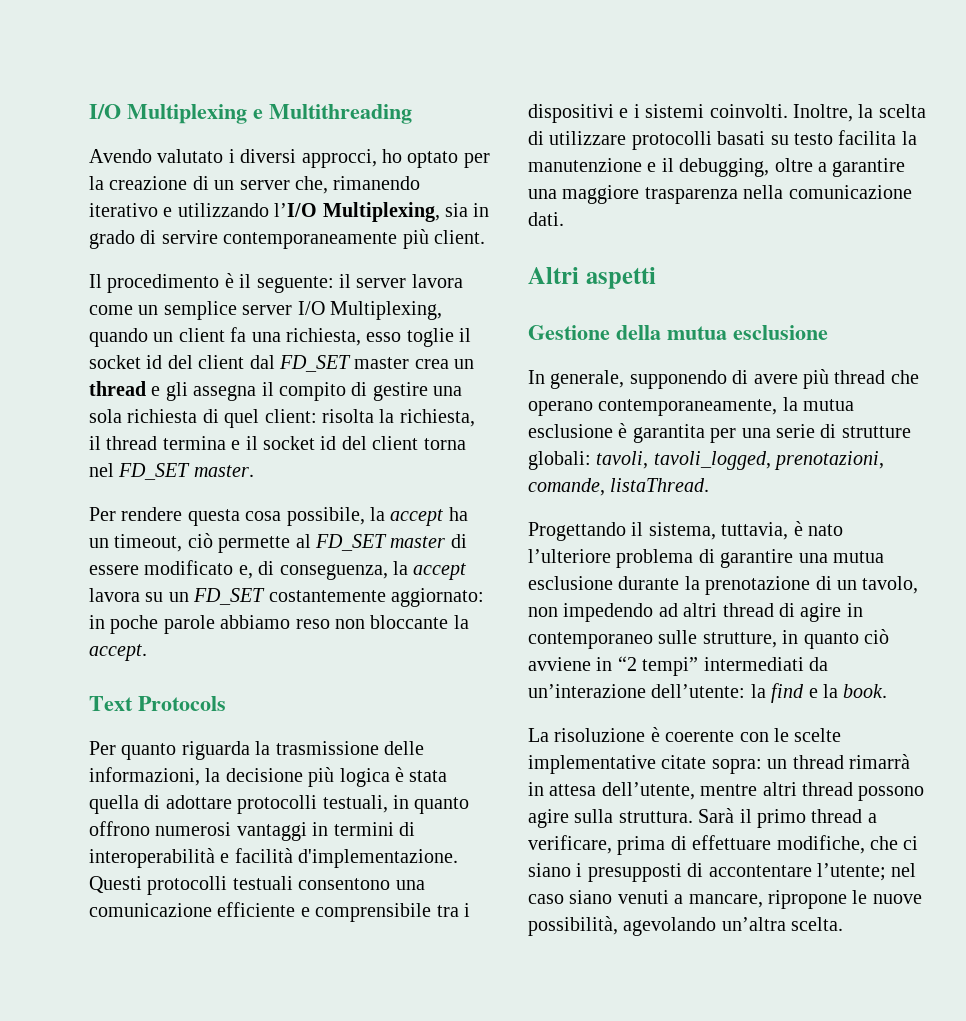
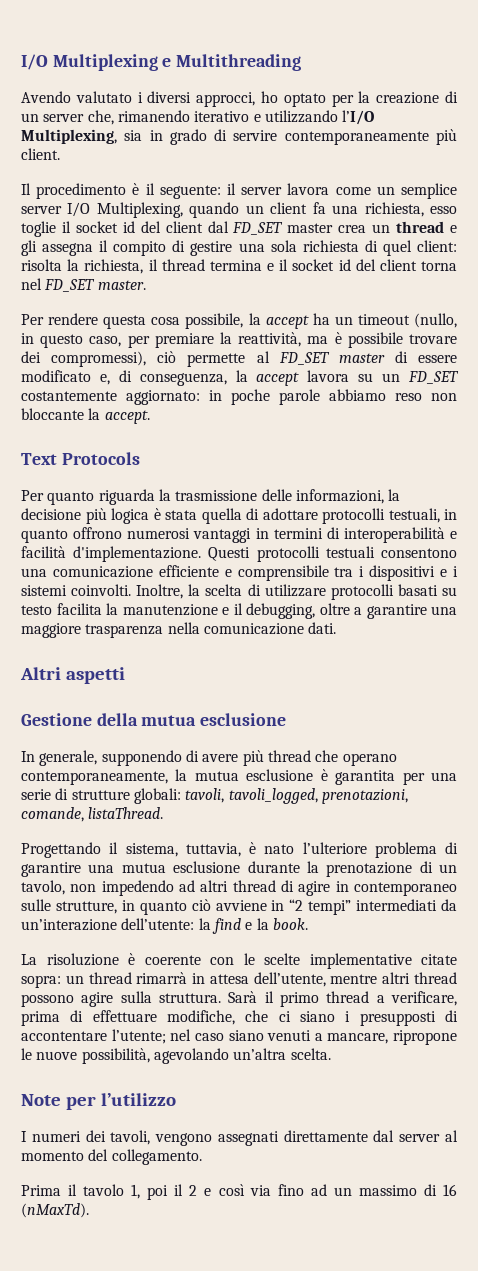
- Per rendere questa cosa possibile, la accept ha un timeout, ciò permette al FD_SET master di essere modificato e, di conseguenza, la accept lavora su un FD_SET costantemente aggiornato: in poche parole abbiamo reso non bloccante la accept.
+ Per rendere questa cosa possibile, la accept ha un timeout (nullo, in questo caso, per premiare la reattività, ma è possibile trovare dei compromessi), ciò permette al FD_SET master di essere modificato e, di conseguenza, la accept lavora su un FD_SET costantemente aggiornato: in poche parole abbiamo reso non bloccante la accept.
+ Note per l’utilizzo
+ I numeri dei tavoli, vengono assegnati direttamente dal server al momento del collegamento.
+ Prima il tavolo 1, poi il 2 e così via fino ad un massimo di 16 (nMaxTd).

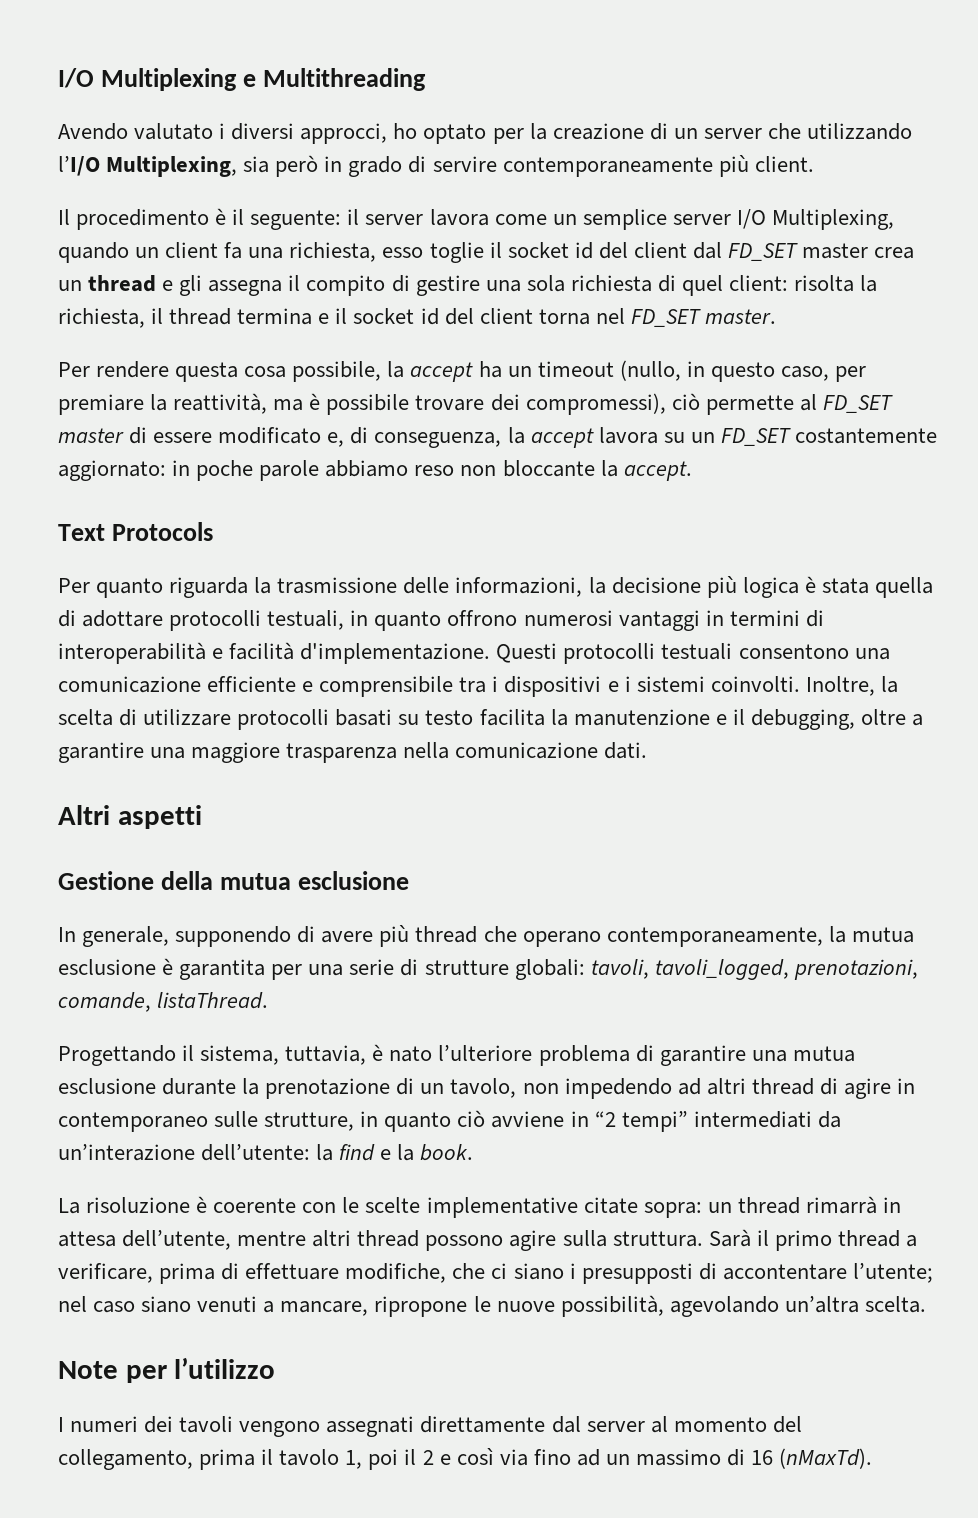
- Avendo valutato i diversi approcci, ho optato per la creazione di un server che, rimanendo iterativo e utilizzando l’I/O Multiplexing, sia in grado di servire contemporaneamente più client.
+ Avendo valutato i diversi approcci, ho optato per la creazione di un server che utilizzando l’I/O Multiplexing, sia però in grado di servire contemporaneamente più client.
- I numeri dei tavoli, vengono assegnati direttamente dal server al momento del collegamento.
- Prima il tavolo 1, poi il 2 e così via fino ad un massimo di 16 (nMaxTd).
+ I numeri dei tavoli vengono assegnati direttamente dal server al momento del collegamento, prima il tavolo 1, poi il 2 e così via fino ad un massimo di 16 (nMaxTd).

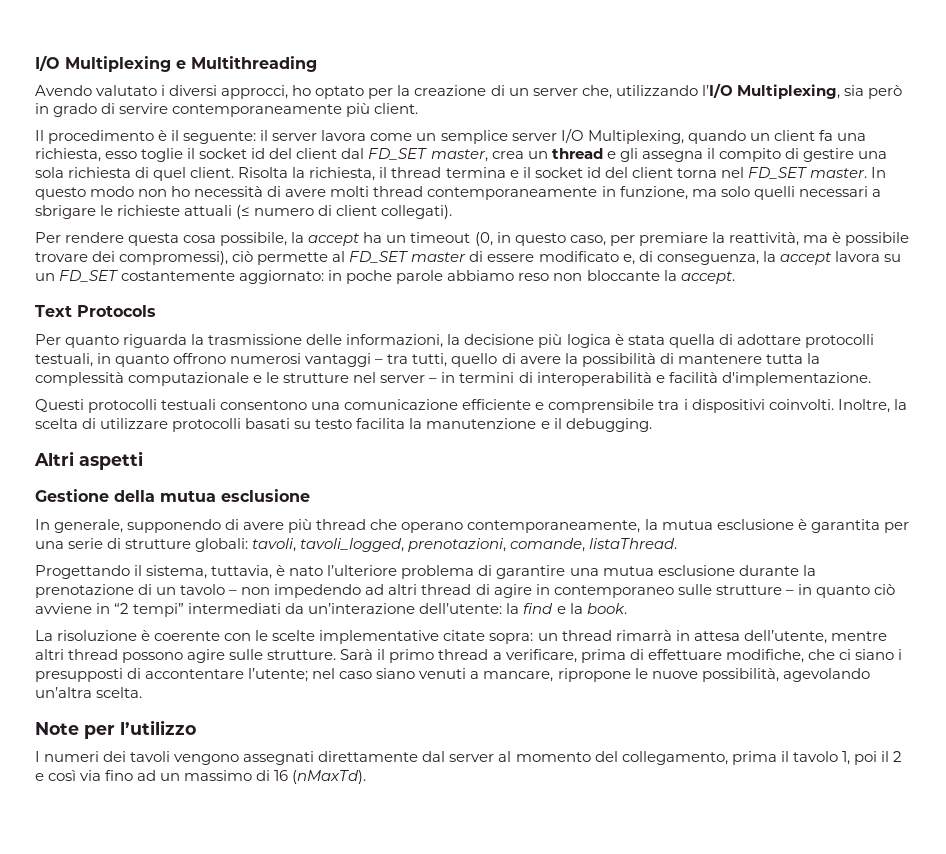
- Avendo valutato i diversi approcci, ho optato per la creazione di un server che utilizzando l’I/O Multiplexing, sia però in grado di servire contemporaneamente più client.
+ Avendo valutato i diversi approcci, ho optato per la creazione di un server che, utilizzando l’I/O Multiplexing, sia però in grado di servire contemporaneamente più client.
- Il procedimento è il seguente: il server lavora come un semplice server I/O Multiplexing, quando un client fa una richiesta, esso toglie il socket id del client dal FD_SET master crea un thread e gli assegna il compito di gestire una sola richiesta di quel client: risolta la richiesta, il thread termina e il socket id del client torna nel FD_SET master.
+ Il procedimento è il seguente: il server lavora come un semplice server I/O Multiplexing, quando un client fa una richiesta, esso toglie il socket id del client dal FD_SET master, crea un thread e gli assegna il compito di gestire una sola richiesta di quel client. Risolta la richiesta, il thread termina e il socket id del client torna nel FD_SET master. In questo modo non ho necessità di avere molti thread contemporaneamente in funzione, ma solo quelli necessari a sbrigare le richieste attuali (≤ numero di client collegati).
- Per rendere questa cosa possibile, la accept ha un timeout (nullo, in questo caso, per premiare la reattività, ma è possibile trovare dei compromessi), ciò permette al FD_SET master di essere modificato e, di conseguenza, la accept lavora su un FD_SET costantemente aggiornato: in poche parole abbiamo reso non bloccante la accept.
+ Per rendere questa cosa possibile, la accept ha un timeout (0, in questo caso, per premiare la reattività, ma è possibile trovare dei compromessi), ciò permette al FD_SET master di essere modificato e, di conseguenza, la accept lavora su un FD_SET costantemente aggiornato: in poche parole abbiamo reso non bloccante la accept.
- Per quanto riguarda la trasmissione delle informazioni, la decisione più logica è stata quella di adottare protocolli testuali, in quanto offrono numerosi vantaggi in termini di interoperabilità e facilità d'implementazione. Questi protocolli testuali consentono una comunicazione efficiente e comprensibile tra i dispositivi e i sistemi coinvolti.
+ Per quanto riguarda la trasmissione delle informazioni, la decisione più logica è stata quella di adottare protocolli testuali, in quanto offrono numerosi vantaggi – tra tutti, quello di avere la possibilità di mantenere tutta la complessità computazionale e le strutture nel server – in termini di interoperabilità e facilità d'implementazione.
+ Questi protocolli testuali consentono una comunicazione efficiente e comprensibile tra i dispositivi coinvolti.
- Inoltre, la scelta di utilizzare protocolli basati su testo facilita la manutenzione e il debugging, oltre a garantire una maggiore trasparenza nella comunicazione dati.
+ Inoltre, la scelta di utilizzare protocolli basati su testo facilita la manutenzione e il debugging.
- Progettando il sistema, tuttavia, è nato l’ulteriore problema di garantire una mutua esclusione durante la prenotazione di un tavolo, non impedendo ad altri thread di agire in contemporaneo sulle strutture, in quanto ciò avviene in “2 tempi” intermediati da un’interazione dell’utente: la find e la book.
+ Progettando il sistema, tuttavia, è nato l’ulteriore problema di garantire una mutua esclusione durante la prenotazione di un tavolo – non impedendo ad altri thread di agire in contemporaneo sulle strutture – in quanto ciò avviene in “2 tempi” intermediati da un’interazione dell’utente: la find e la book.
- La risoluzione è coerente con le scelte implementative citate sopra: un thread rimarrà in attesa dell’utente, mentre altri thread possono agire sulla struttura.
+ La risoluzione è coerente con le scelte implementative citate sopra: un thread rimarrà in attesa dell’utente, mentre altri thread possono agire sulle strutture.

